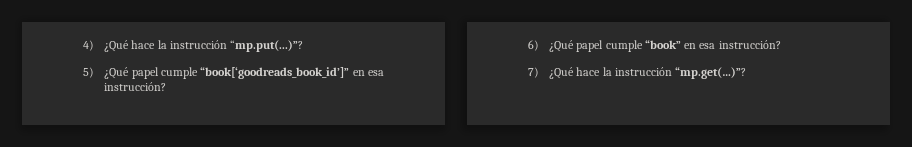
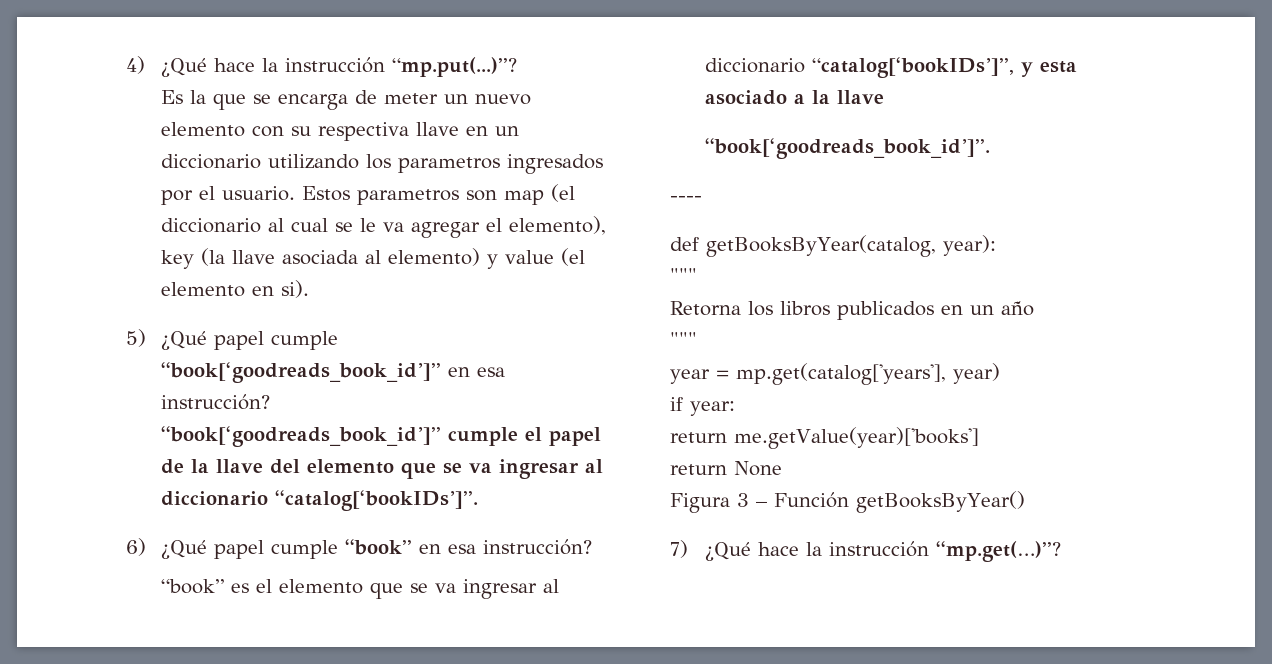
+ Es la que se encarga de meter un nuevo elemento con su respectiva llave en un diccionario utilizando los parametros ingresados por el usuario. Estos parametros son map (el diccionario al cual se le va agregar el elemento), key (la llave asociada al elemento) y value (el elemento en si).
+ “book[‘goodreads_book_id’]” cumple el papel de la llave del elemento que se va ingresar al diccionario “catalog[‘bookIDs’]”.
+ “book” es el elemento que se va ingresar al diccionario “catalog[‘bookIDs’]”, y esta asociado a la llave
+ “book[‘goodreads_book_id’]”.
+ ----
+ def getBooksByYear(catalog, year):
+ """
+ Retorna los libros publicados en un año
+ """
+ year = mp.get(catalog['years'], year)
+ if year:
+ return me.getValue(year)['books']
+ return None
+ Figura 3 – Función getBooksByYear()

